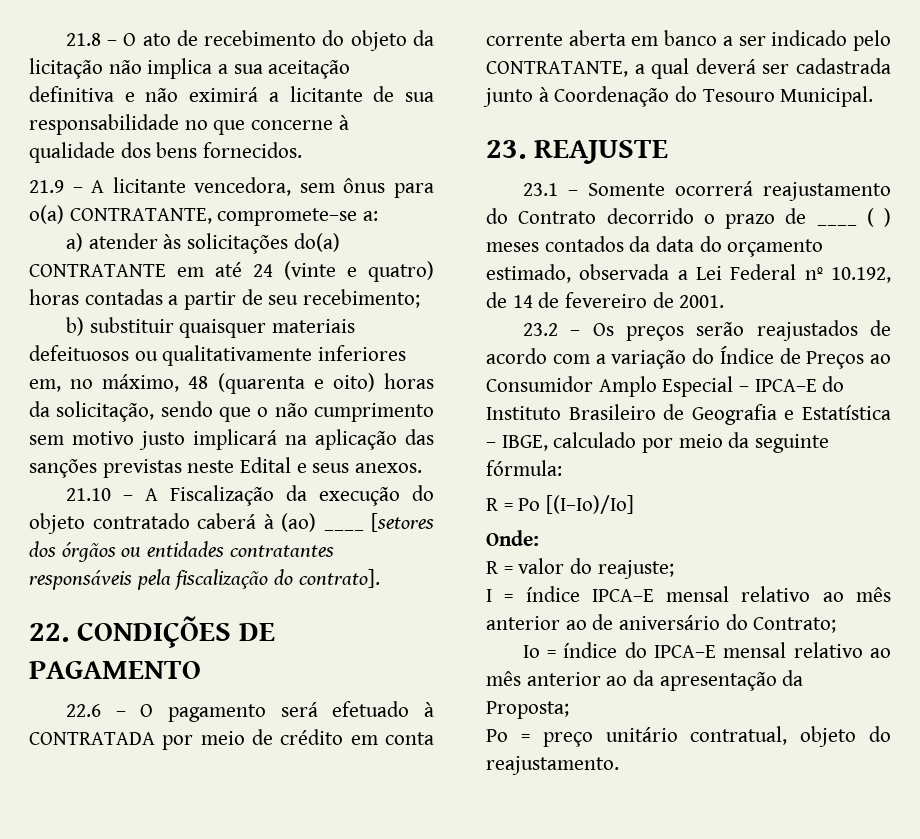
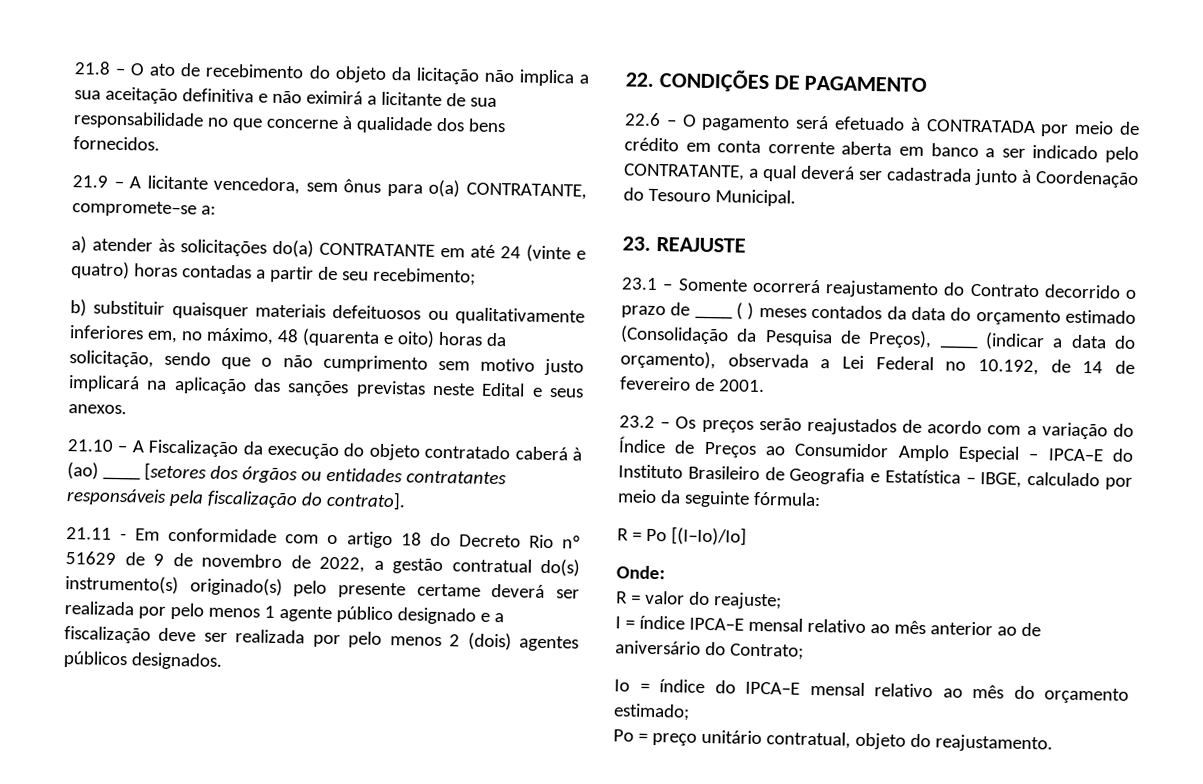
+ 21.11 - Em conformidade com o artigo 18 do Decreto Rio nº 51629 de 9 de novembro de 2022, a gestão contratual do(s) instrumento(s) originado(s) pelo presente certame deverá ser realizada por pelo menos 1 agente público designado e a fiscalização deve ser realizada por pelo menos 2 (dois) agentes públicos designados.
- 23.1 – Somente ocorrerá reajustamento do Contrato decorrido o prazo de ____ ( ) meses contados da data do orçamento estimado, observada a Lei Federal nº 10.192, de 14 de fevereiro de 2001.
+ 23.1 – Somente ocorrerá reajustamento do Contrato decorrido o prazo de ____ ( ) meses contados da data do orçamento estimado (Consolidação da Pesquisa de Preços), ____ (indicar a data do orçamento), observada a Lei Federal no 10.192, de 14 de fevereiro de 2001.
- Io = índice do IPCA–E mensal relativo ao mês anterior ao da apresentação da Proposta;
+ Io = índice do IPCA–E mensal relativo ao mês do orçamento estimado;

